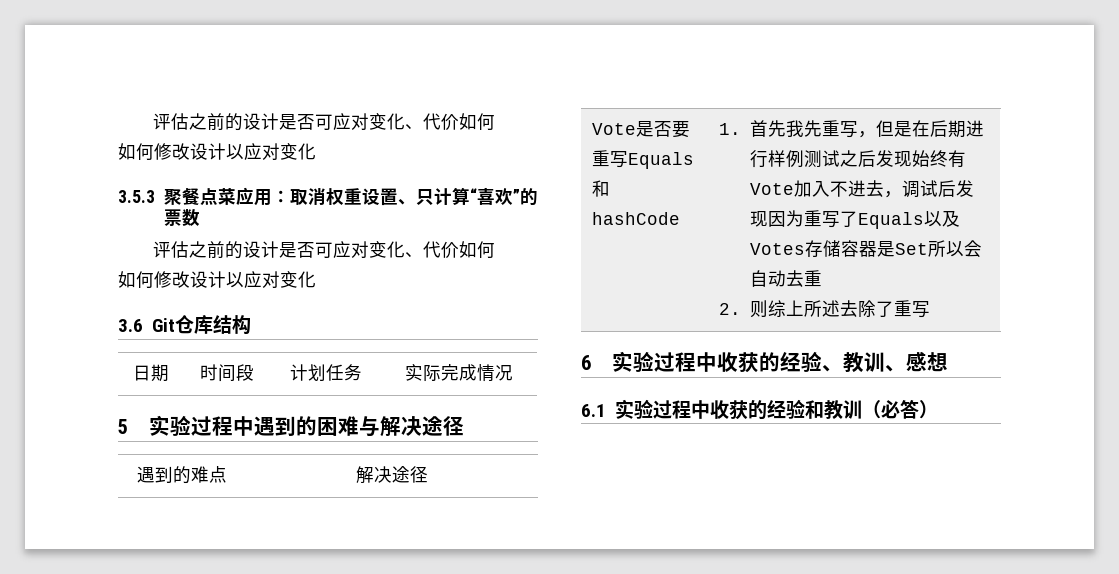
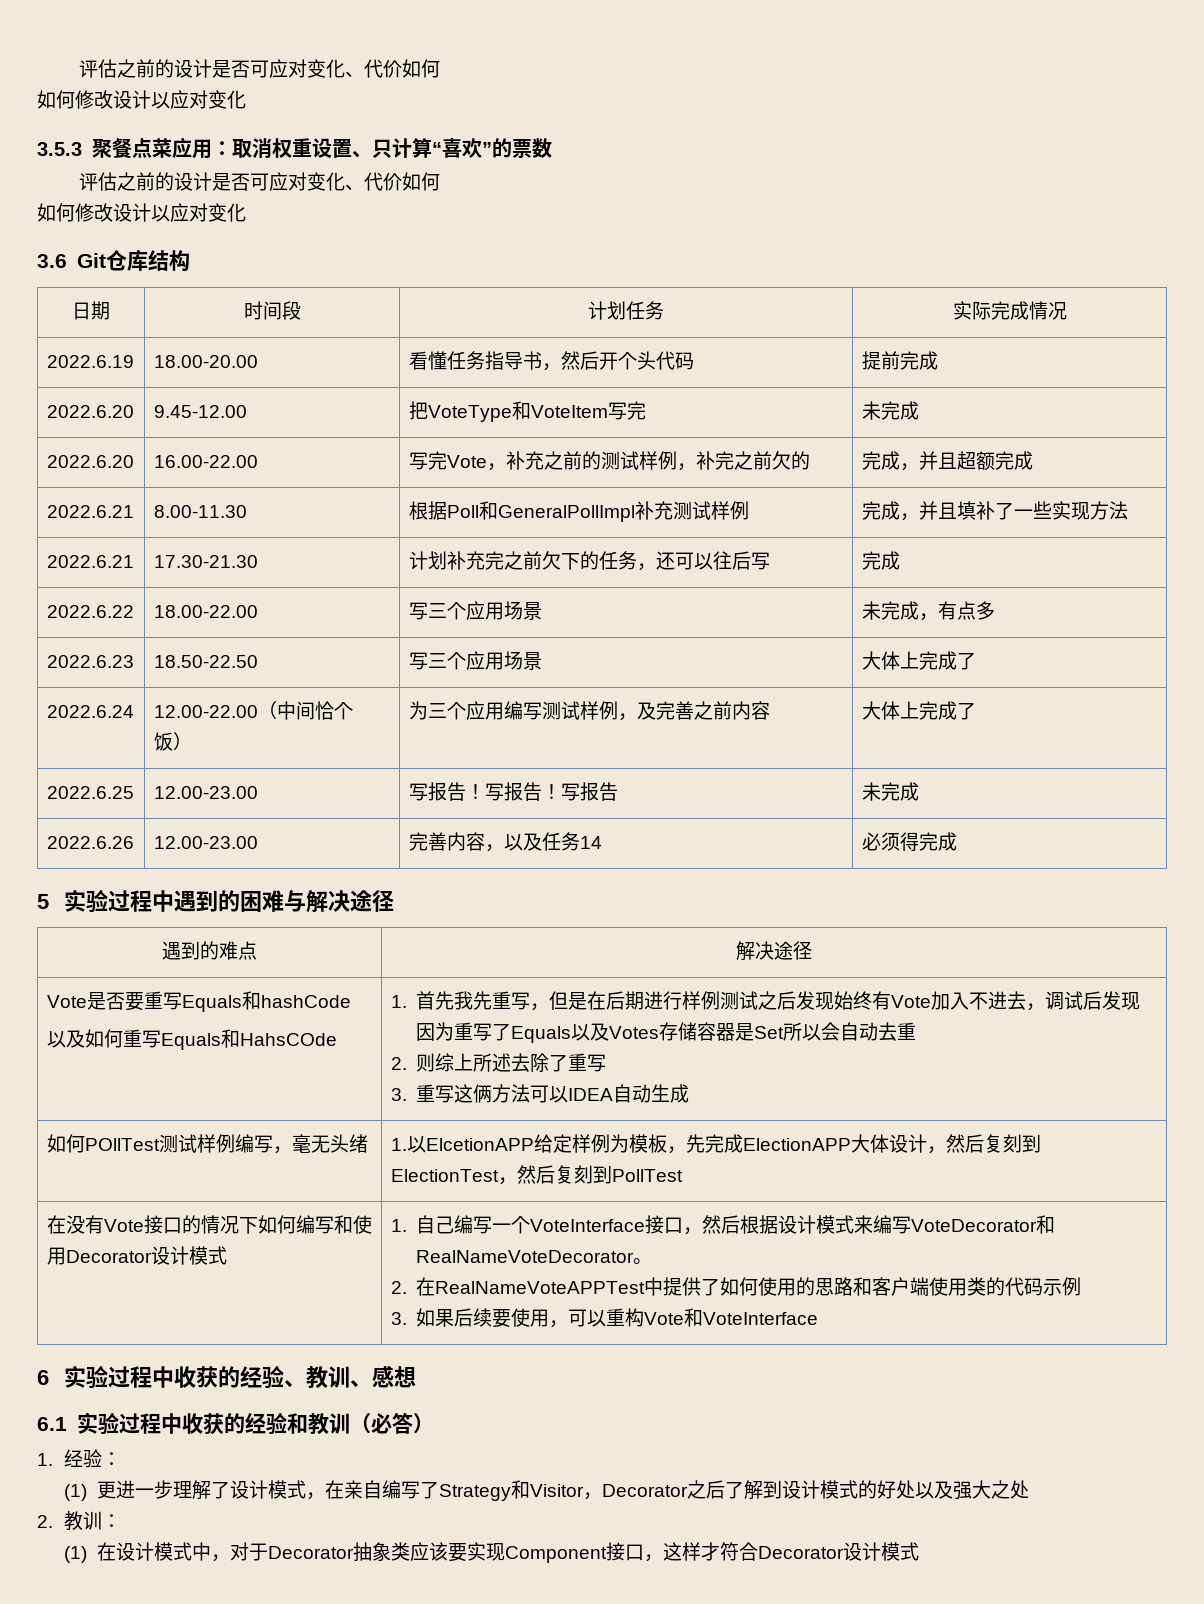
+ 2022.6.19 | 18.00-20.00 | 看懂任务指导书，然后开个头代码 | 提前完成
+ 2022.6.20 | 9.45-12.00 | 把VoteType和VoteItem写完 | 未完成
+ 2022.6.20 | 16.00-22.00 | 写完Vote，补充之前的测试样例，补完之前欠的 | 完成，并且超额完成
+ 2022.6.21 | 8.00-11.30 | 根据Poll和GeneralPollImpl补充测试样例 | 完成，并且填补了一些实现方法
+ 2022.6.21 | 17.30-21.30 | 计划补充完之前欠下的任务，还可以往后写 | 完成
+ 2022.6.22 | 18.00-22.00 | 写三个应用场景 | 未完成，有点多
+ 2022.6.23 | 18.50-22.50 | 写三个应用场景 | 大体上完成了
+ 2022.6.24 | 12.00-22.00（中间恰个饭） | 为三个应用编写测试样例，及完善之前内容 | 大体上完成了
+ 2022.6.25 | 12.00-23.00 | 写报告！写报告！写报告 | 未完成
+ 2022.6.26 | 12.00-23.00 | 完善内容，以及任务14 | 必须得完成
+ 以及如何重写Equals和HahsCOde
+ 3.重写这俩方法可以IDEA自动生成
+ 如何POllTest测试样例编写，毫无头绪 | 1.以ElcetionAPP给定样例为模板，先完成ElectionAPP大体设计，然后复刻到ElectionTest，然后复刻到PollTest
+ 在没有Vote接口的情况下如何编写和使用Decorator设计模式 | 1.自己编写一个VoteInterface接口，然后根据设计模式来编写VoteDecorator和RealNameVoteDecorator。
+ 2.在RealNameVoteAPPTest中提供了如何使用的思路和客户端使用类的代码示例
+ 3.如果后续要使用，可以重构Vote和VoteInterface
+ 1.经验：
+ (1)更进一步理解了设计模式，在亲自编写了Strategy和Visitor，Decorator之后了解到设计模式的好处以及强大之处
+ 2.教训：
+ (1)在设计模式中，对于Decorator抽象类应该要实现Component接口，这样才符合Decorator设计模式

